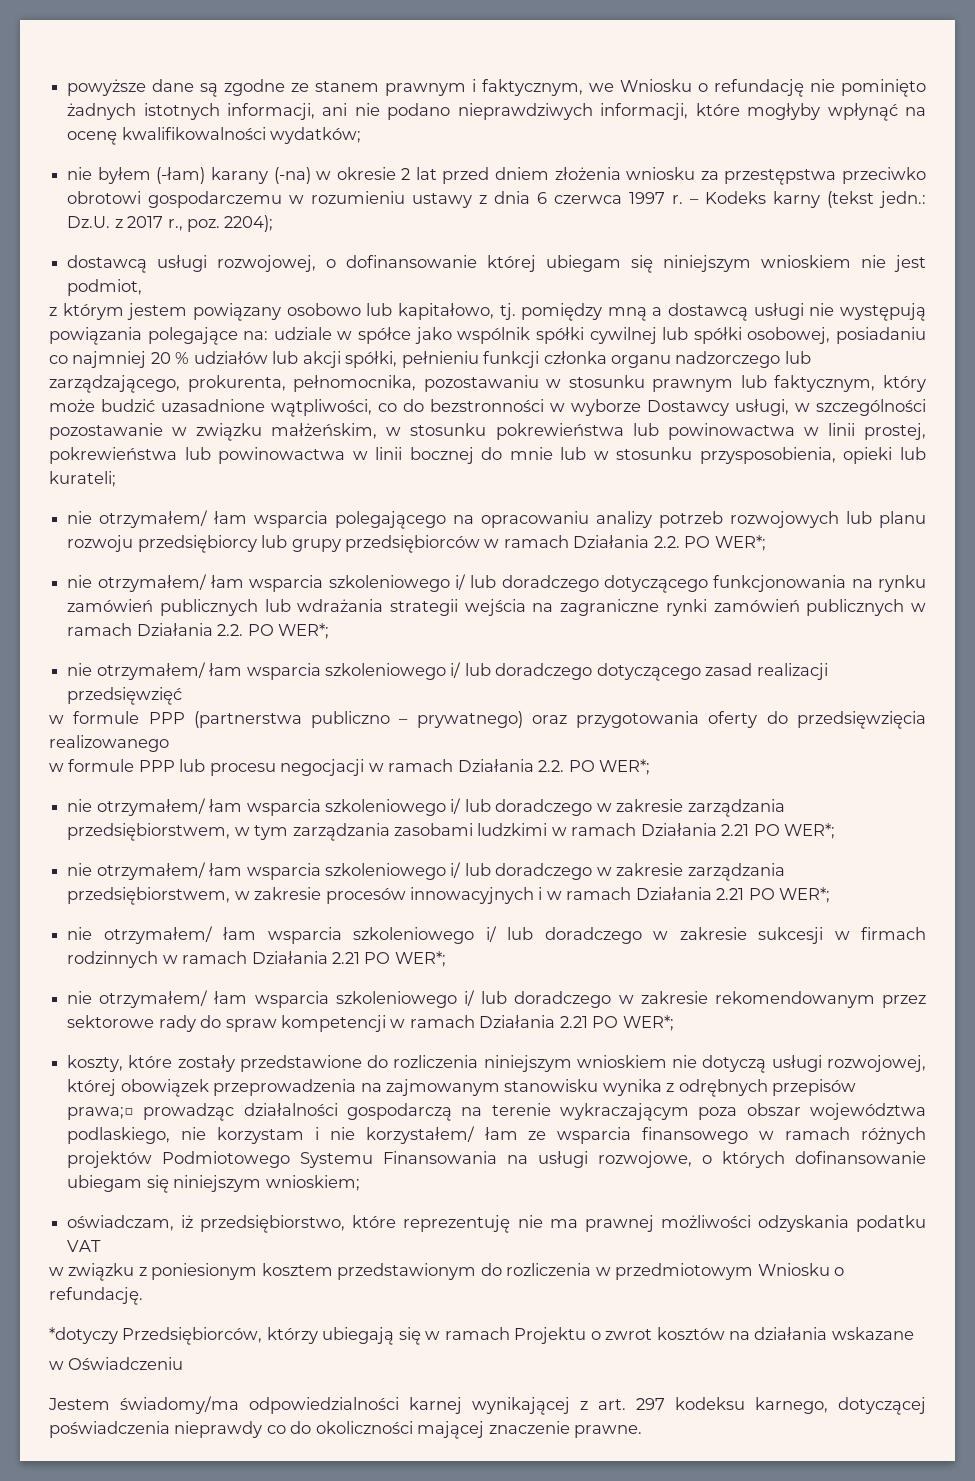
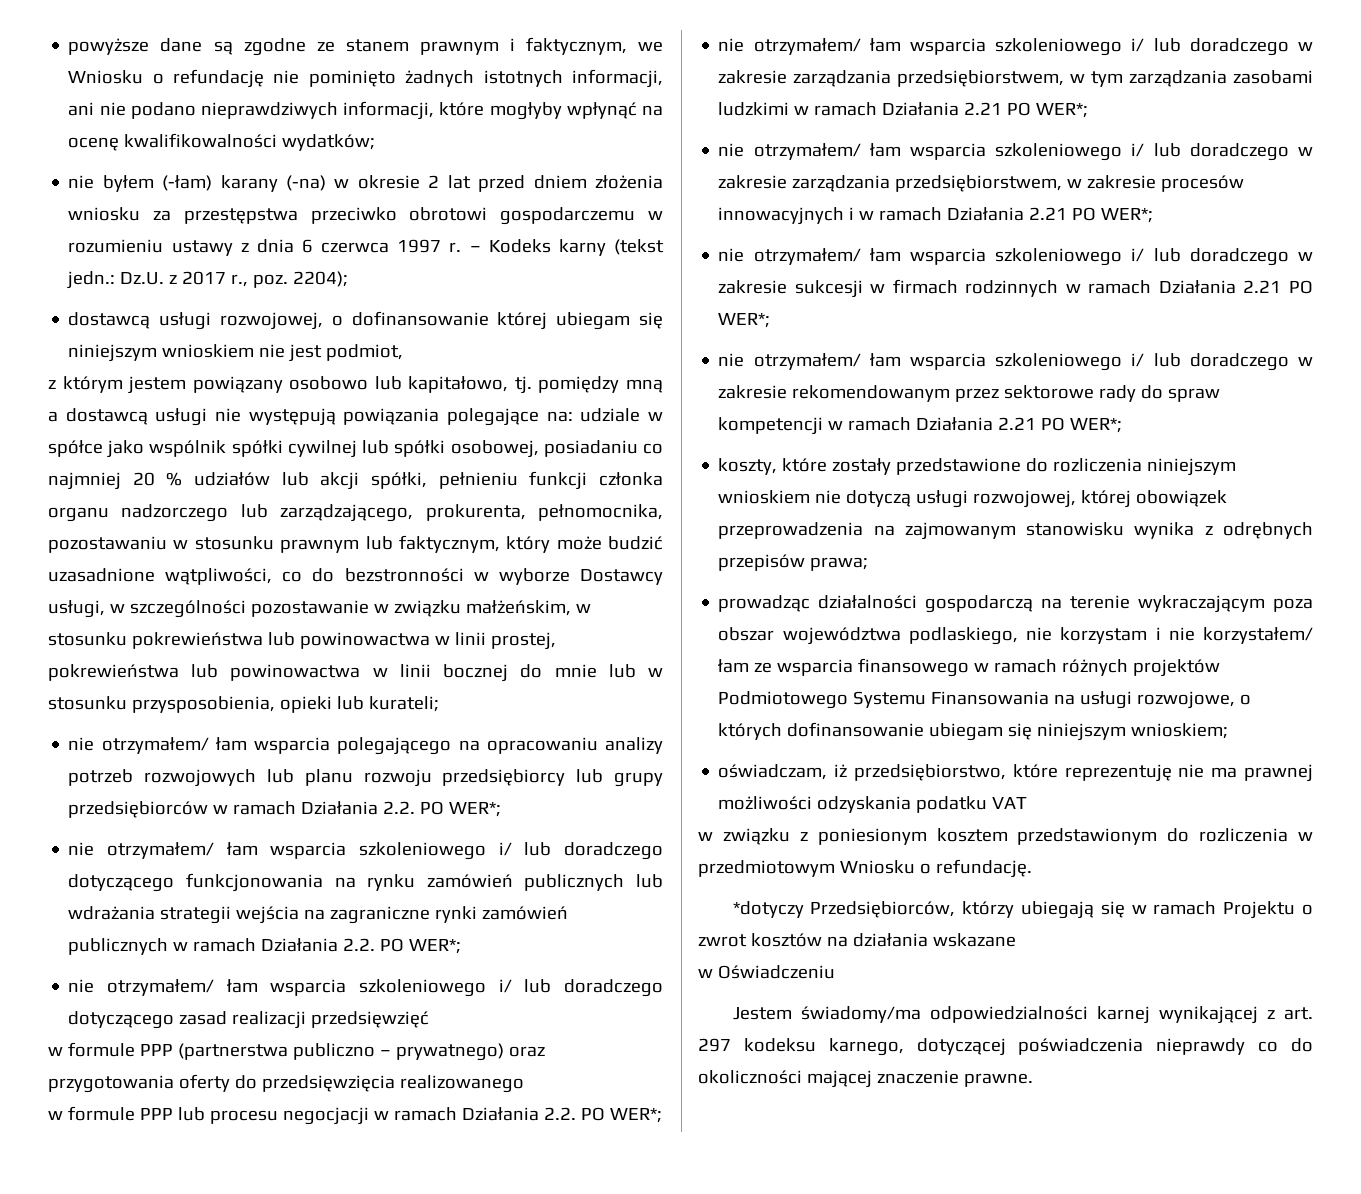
- koszty, które zostały przedstawione do rozliczenia niniejszym wnioskiem nie dotyczą usługi rozwojowej, której obowiązek przeprowadzenia na zajmowanym stanowisku wynika z odrębnych przepisów prawa;□ prowadząc działalności gospodarczą na terenie wykraczającym poza obszar województwa podlaskiego, nie korzystam i nie korzystałem/ łam ze wsparcia finansowego w ramach różnych projektów Podmiotowego Systemu Finansowania na usługi rozwojowe, o których dofinansowanie ubiegam się niniejszym wnioskiem;
+ koszty, które zostały przedstawione do rozliczenia niniejszym wnioskiem nie dotyczą usługi rozwojowej, której obowiązek przeprowadzenia na zajmowanym stanowisku wynika z odrębnych przepisów prawa;
+ prowadząc działalności gospodarczą na terenie wykraczającym poza obszar województwa podlaskiego, nie korzystam i nie korzystałem/ łam ze wsparcia finansowego w ramach różnych projektów Podmiotowego Systemu Finansowania na usługi rozwojowe, o których dofinansowanie ubiegam się niniejszym wnioskiem;

